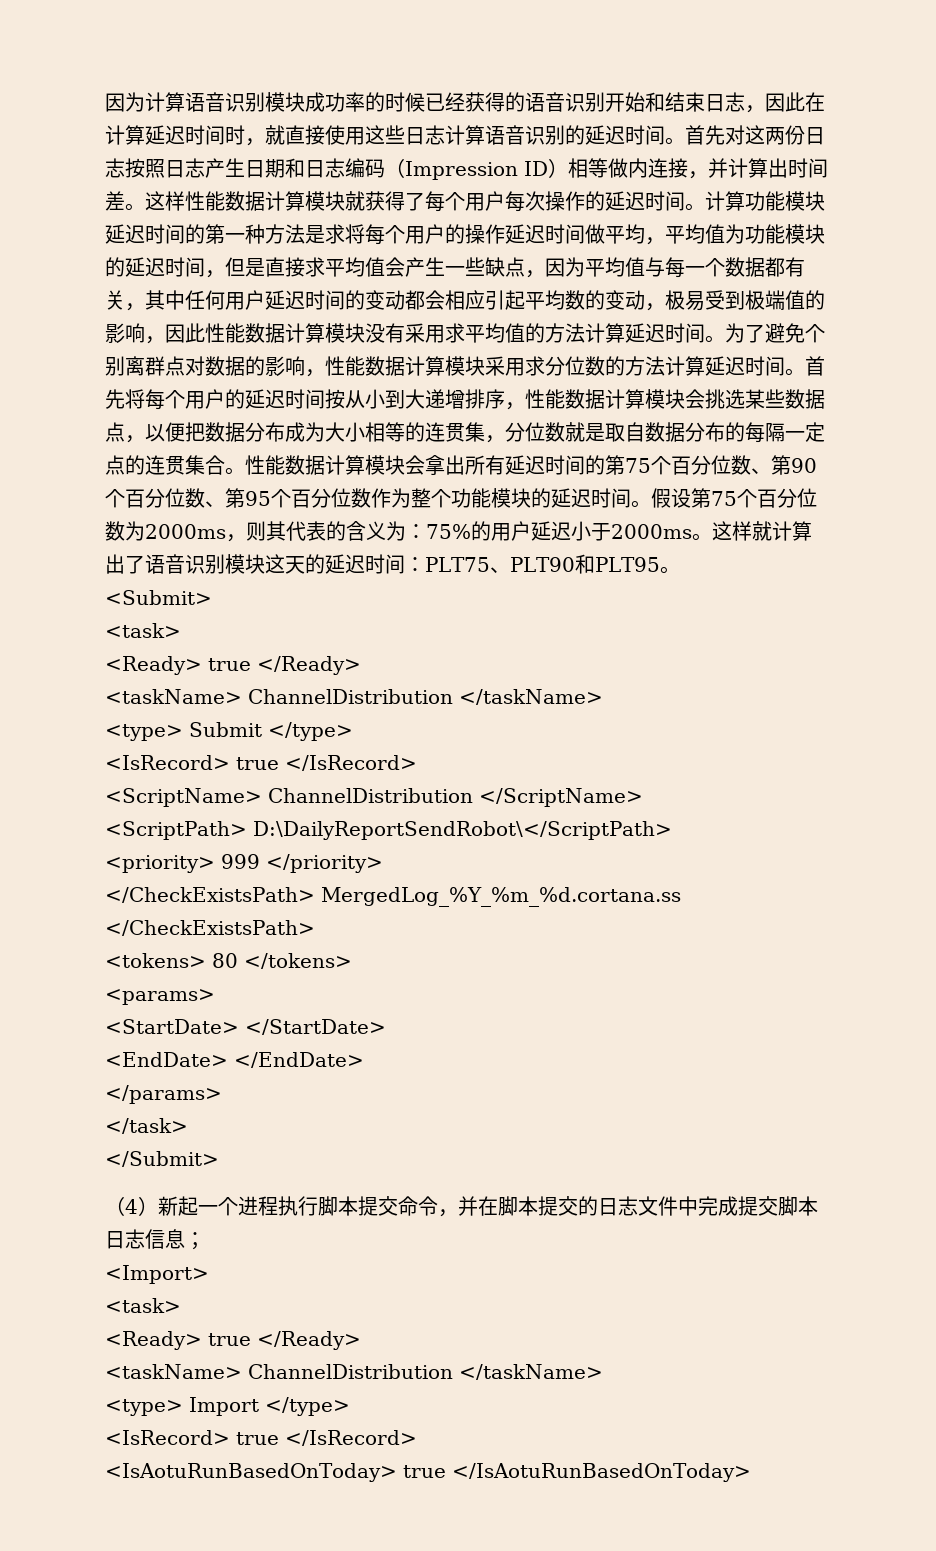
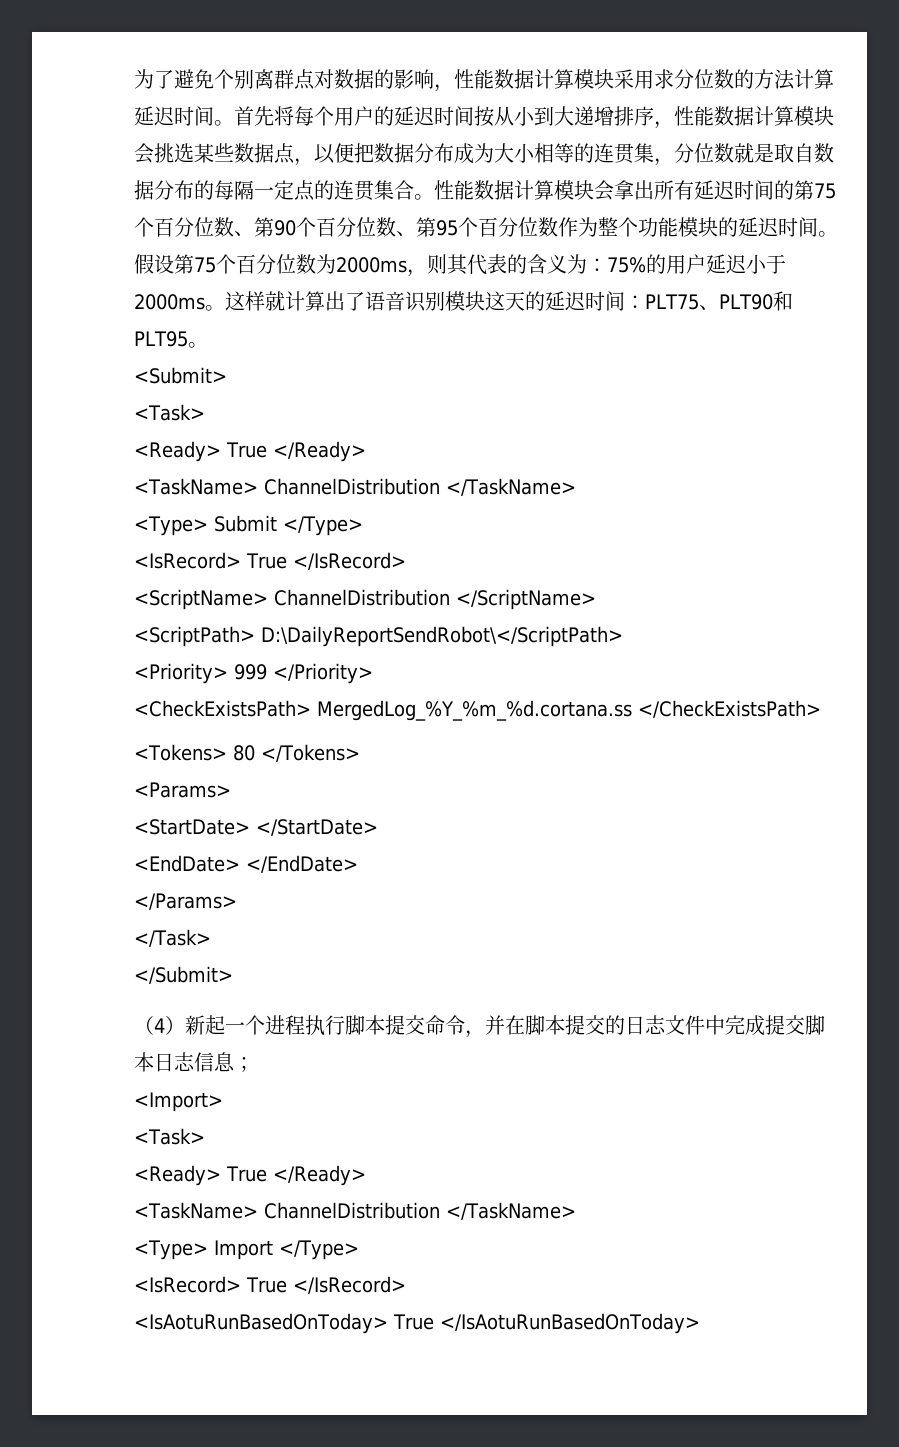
- 因为计算语音识别模块成功率的时候已经获得的语音识别开始和结束日志，因此在计算延迟时间时，就直接使用这些日志计算语音识别的延迟时间。首先对这两份日志按照日志产生日期和日志编码（Impression ID）相等做内连接，并计算出时间差。这样性能数据计算模块就获得了每个用户每次操作的延迟时间。计算功能模块延迟时间的第一种方法是求将每个用户的操作延迟时间做平均，平均值为功能模块的延迟时间，但是直接求平均值会产生一些缺点，因为平均值与每一个数据都有关，其中任何用户延迟时间的变动都会相应引起平均数的变动，极易受到极端值的影响，因此性能数据计算模块没有采用求平均值的方法计算延迟时间。
  <Submit>
- <task>
- <Ready> true </Ready>
- <taskName> ChannelDistribution </taskName>
- <type> Submit </type>
- <IsRecord> true </IsRecord>
+ <Task>
+ <Ready> True </Ready>
+ <TaskName> ChannelDistribution </TaskName>
+ <Type> Submit </Type>
+ <IsRecord> True </IsRecord>
- <priority> 999 </priority>
- </CheckExistsPath> MergedLog_%Y_%m_%d.cortana.ss </CheckExistsPath>
- <tokens> 80 </tokens>
- <params>
+ <Priority> 999 </Priority>
+ <CheckExistsPath> MergedLog_%Y_%m_%d.cortana.ss </CheckExistsPath>
+ <Tokens> 80 </Tokens>
+ <Params>
- </params>
- </task>
+ </Params>
+ </Task>
  <Import>
- <task>
- <Ready> true </Ready>
- <taskName> ChannelDistribution </taskName>
- <type> Import </type>
- <IsRecord> true </IsRecord>
+ <Task>
+ <Ready> True </Ready>
+ <TaskName> ChannelDistribution </TaskName>
+ <Type> Import </Type>
+ <IsRecord> True </IsRecord>
- <IsAotuRunBasedOnToday> true </IsAotuRunBasedOnToday>
+ <IsAotuRunBasedOnToday> True </IsAotuRunBasedOnToday>

